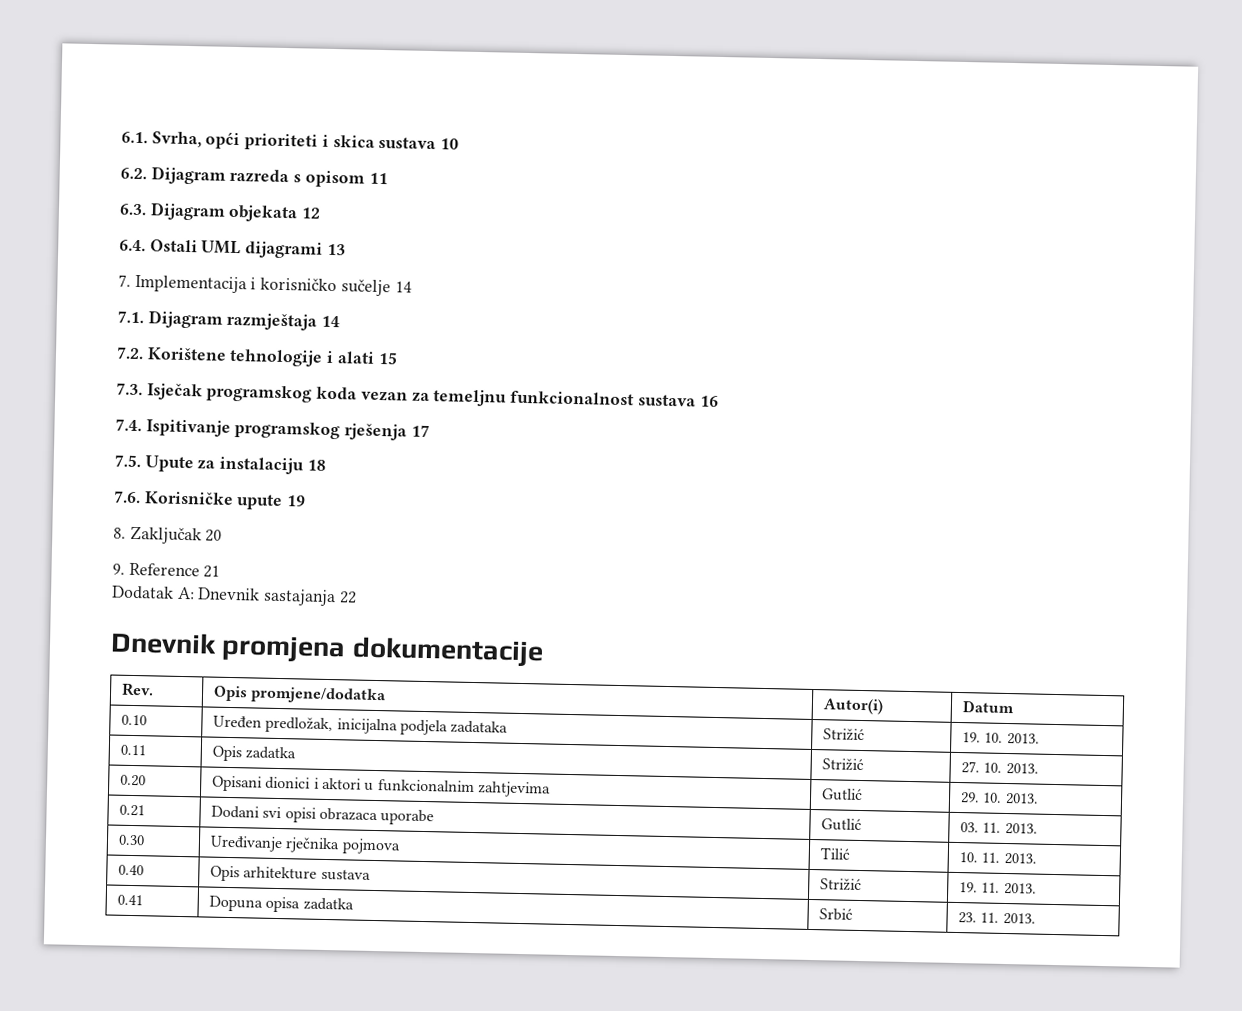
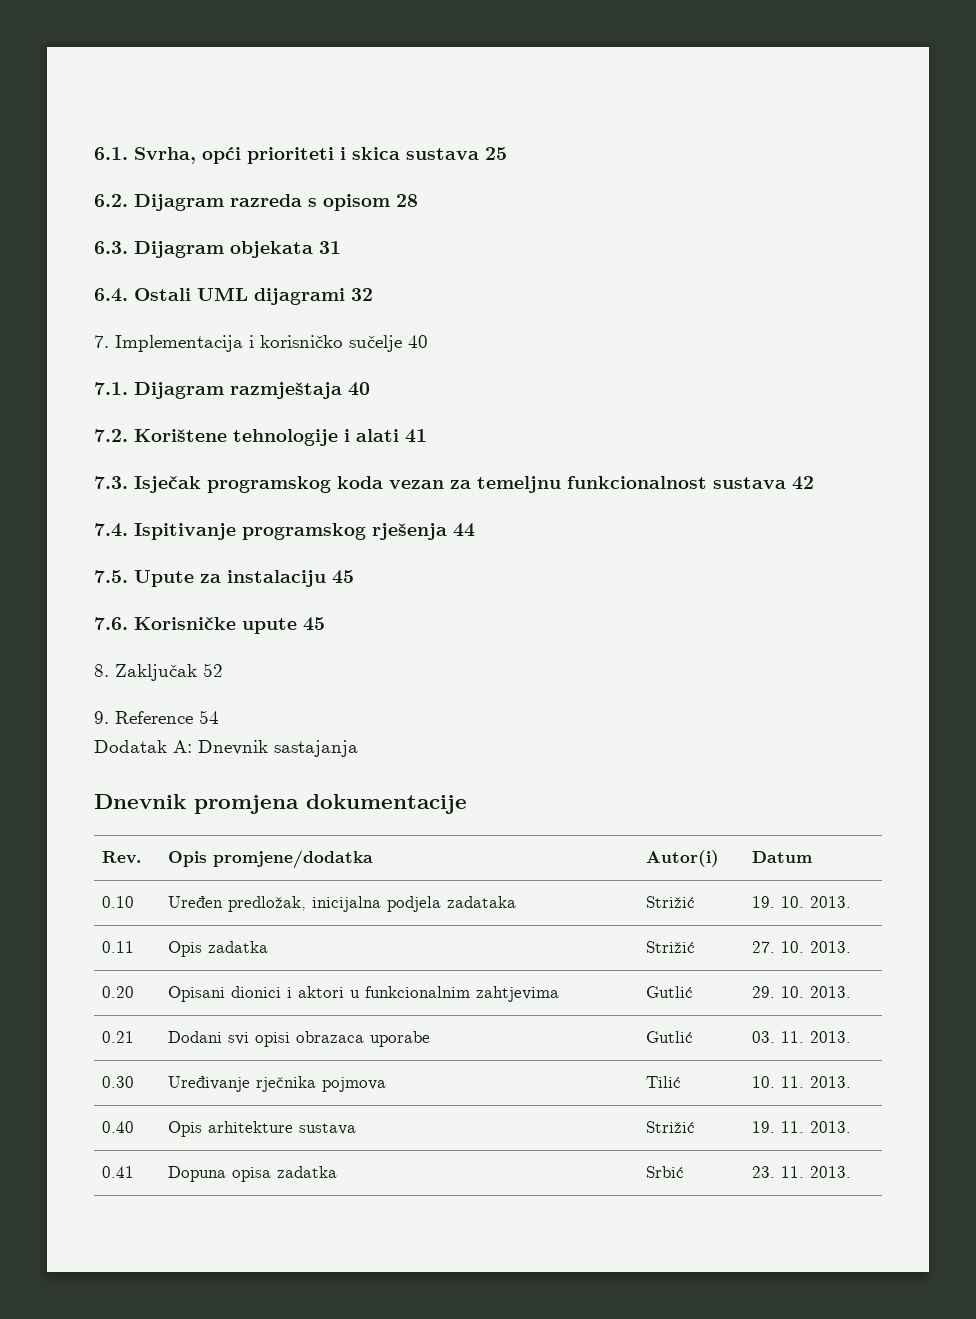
- 6.1. Svrha, opći prioriteti i skica sustava 10
+ 6.1. Svrha, opći prioriteti i skica sustava 25
- 6.2. Dijagram razreda s opisom 11
+ 6.2. Dijagram razreda s opisom 28
- 6.3. Dijagram objekata 12
+ 6.3. Dijagram objekata 31
- 6.4. Ostali UML dijagrami 13
+ 6.4. Ostali UML dijagrami 32
- 7. Implementacija i korisničko sučelje 14
+ 7. Implementacija i korisničko sučelje 40
- 7.1. Dijagram razmještaja 14
+ 7.1. Dijagram razmještaja 40
- 7.2. Korištene tehnologije i alati 15
+ 7.2. Korištene tehnologije i alati 41
- 7.3. Isječak programskog koda vezan za temeljnu funkcionalnost sustava 16
+ 7.3. Isječak programskog koda vezan za temeljnu funkcionalnost sustava 42
- 7.4. Ispitivanje programskog rješenja 17
+ 7.4. Ispitivanje programskog rješenja 44
- 7.5. Upute za instalaciju 18
+ 7.5. Upute za instalaciju 45
- 7.6. Korisničke upute 19
+ 7.6. Korisničke upute 45
- 8. Zaključak 20
+ 8. Zaključak 52
- 9. Reference 21
+ 9. Reference 54
- Dodatak A: Dnevnik sastajanja 22
+ Dodatak A: Dnevnik sastajanja

